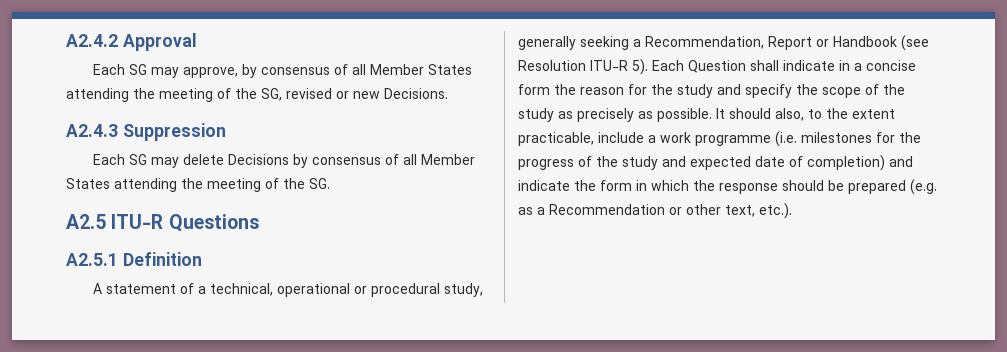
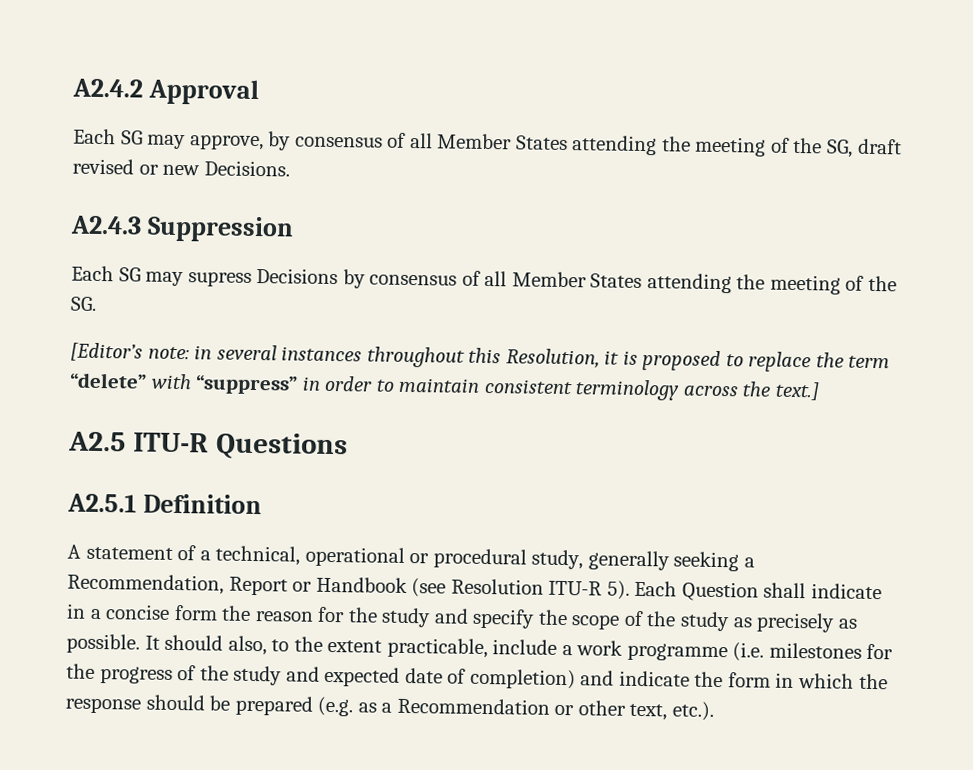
- Each SG may approve, by consensus of all Member States attending the meeting of the SG, revised or new Decisions.
+ Each SG may approve, by consensus of all Member States attending the meeting of the SG, draft revised or new Decisions.
- Each SG may delete Decisions by consensus of all Member States attending the meeting of the SG.
+ Each SG may supress Decisions by consensus of all Member States attending the meeting of the SG.
+ [Editor’s note: in several instances throughout this Resolution, it is proposed to replace the term “delete” with “suppress” in order to maintain consistent terminology across the text.]

